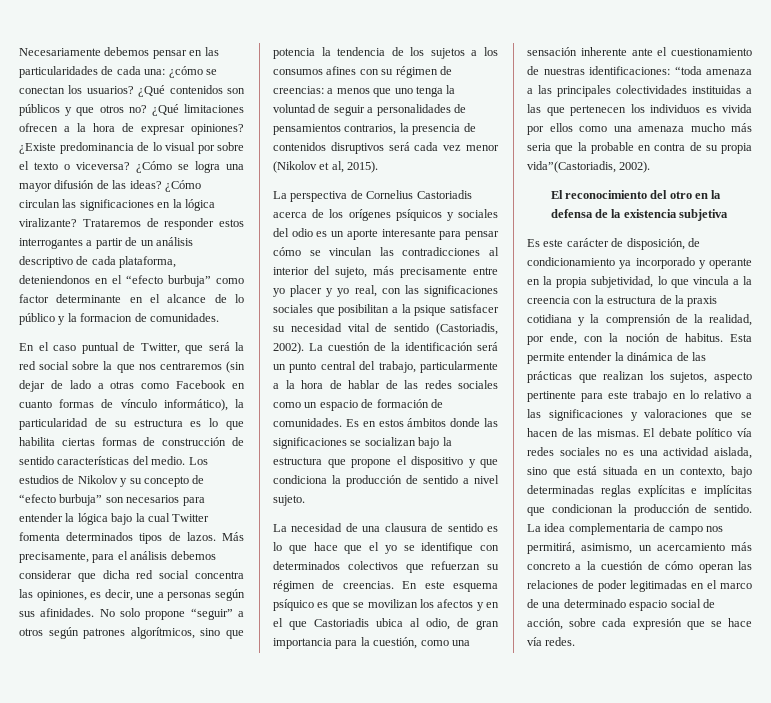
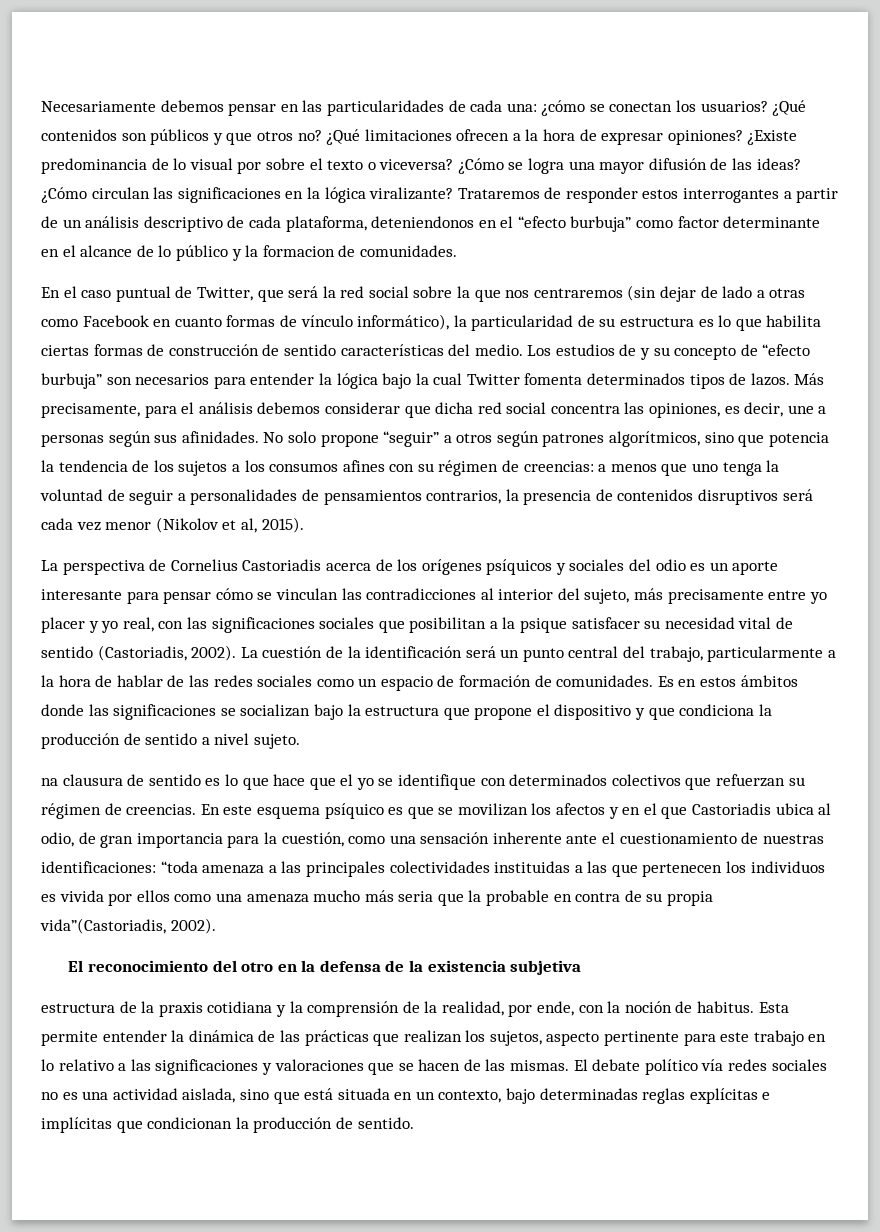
- Los estudios de Nikolov y su concepto de “efecto burbuja” son necesarios para entender la lógica bajo la cual Twitter fomenta determinados tipos de lazos.
+ Los estudios de y su concepto de “efecto burbuja” son necesarios para entender la lógica bajo la cual Twitter fomenta determinados tipos de lazos.
- La necesidad de una clausura de sentido es lo que hace que el yo se identifique con determinados colectivos que refuerzan su régimen de creencias.
+ na clausura de sentido es lo que hace que el yo se identifique con determinados colectivos que refuerzan su régimen de creencias.
- Es este carácter de disposición, de condicionamiento ya incorporado y operante en la propia subjetividad, lo que vincula a la creencia con la estructura de la praxis cotidiana y la comprensión de la realidad, por ende, con la noción de habitus.
+ estructura de la praxis cotidiana y la comprensión de la realidad, por ende, con la noción de habitus.
- La idea complementaria de campo nos permitirá, asimismo, un acercamiento más concreto a la cuestión de cómo operan las relaciones de poder legitimadas en el marco de una determinado espacio social de acción, sobre cada expresión que se hace vía redes.

